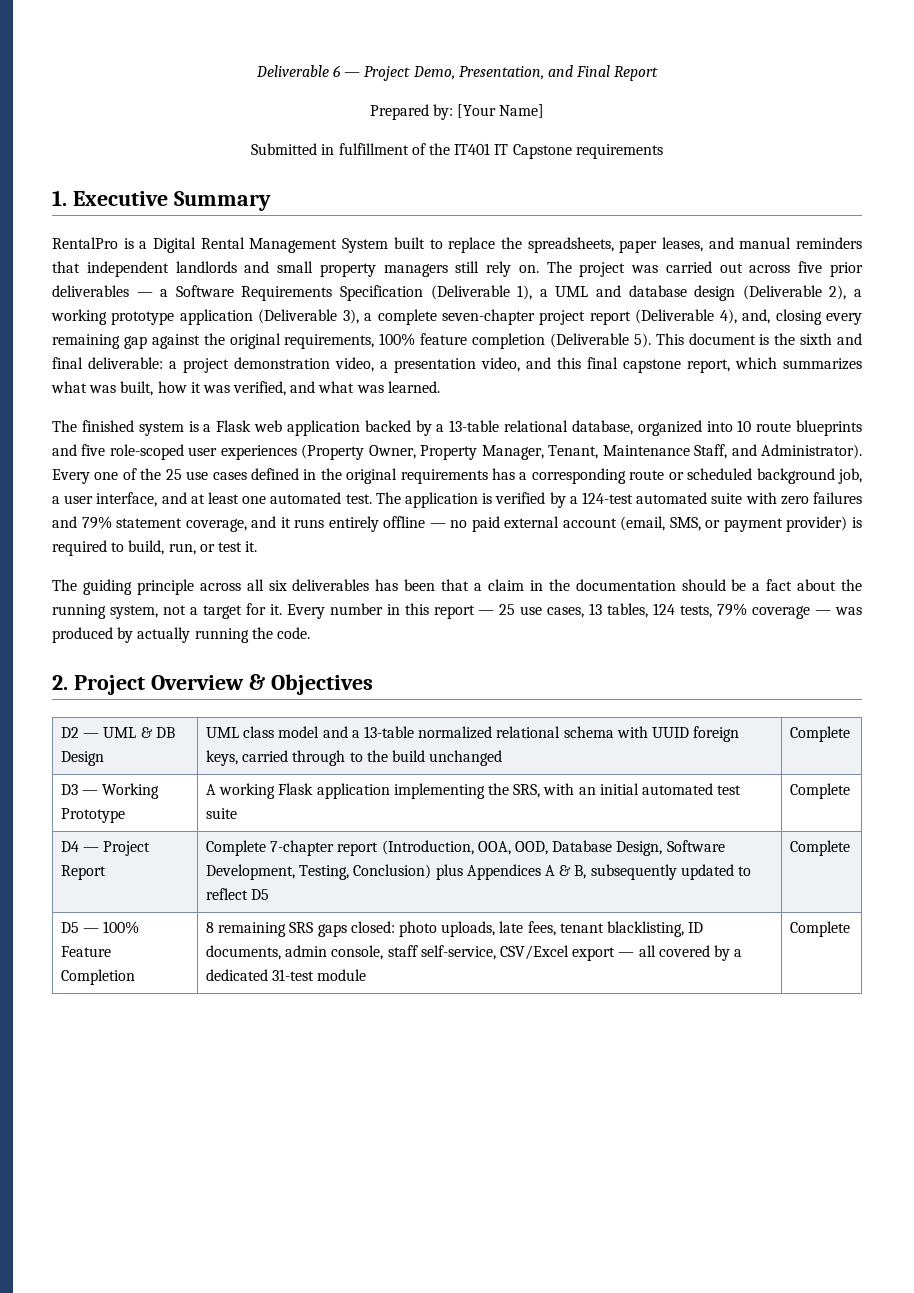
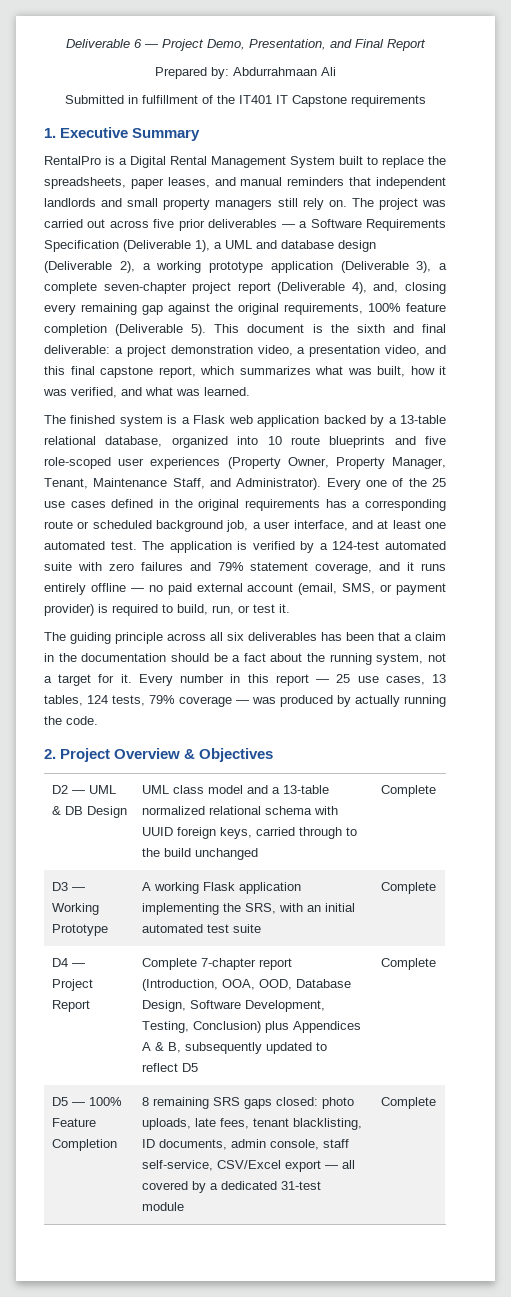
- Prepared by: [Your Name]
+ Prepared by: Abdurrahmaan Ali

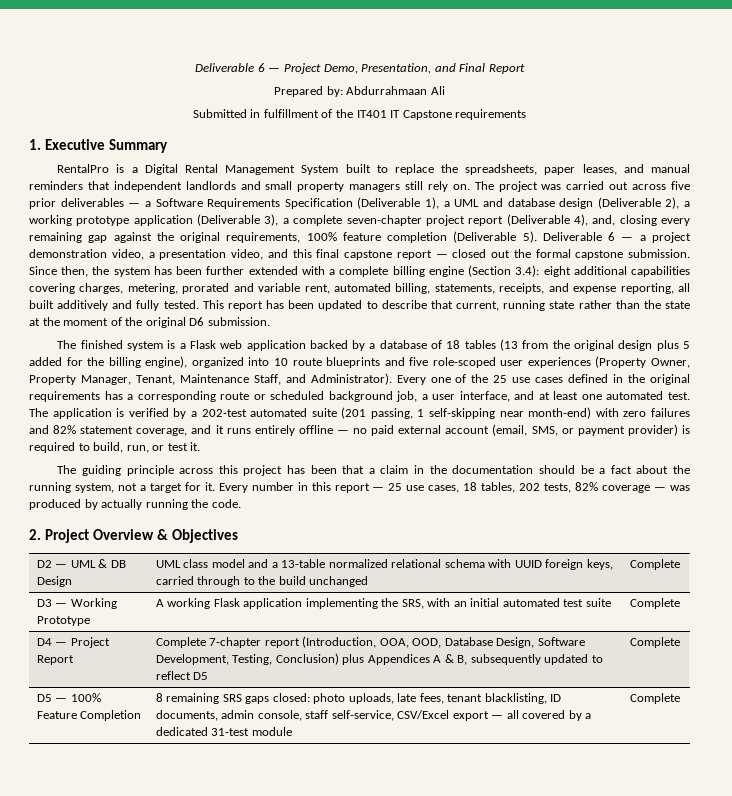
- This document is the sixth and final deliverable: a project demonstration video, a presentation video, and this final capstone report, which summarizes what was built, how it was verified, and what was learned.
+ Deliverable 6 — a project demonstration video, a presentation video, and this final capstone report — closed out the formal capstone submission. Since then, the system has been further extended with a complete billing engine (Section 3.4): eight additional capabilities covering charges, metering, prorated and variable rent, automated billing, statements, receipts, and expense reporting, all built additively and fully tested. This report has been updated to describe that current, running state rather than the state at the moment of the original D6 submission.
- The finished system is a Flask web application backed by a 13-table relational database, organized into 10 route blueprints and five role-scoped user experiences (Property Owner, Property Manager, Tenant, Maintenance Staff, and Administrator).
+ The finished system is a Flask web application backed by a database of 18 tables (13 from the original design plus 5 added for the billing engine), organized into 10 route blueprints and five role-scoped user experiences (Property Owner, Property Manager, Tenant, Maintenance Staff, and Administrator).
- The application is verified by a 124-test automated suite with zero failures and 79% statement coverage, and it runs entirely offline — no paid external account (email, SMS, or payment provider) is required to build, run, or test it.
+ The application is verified by a 202-test automated suite (201 passing, 1 self-skipping near month-end) with zero failures and 82% statement coverage, and it runs entirely offline — no paid external account (email, SMS, or payment provider) is required to build, run, or test it.
- The guiding principle across all six deliverables has been that a claim in the documentation should be a fact about the running system, not a target for it.
+ The guiding principle across this project has been that a claim in the documentation should be a fact about the running system, not a target for it.
- Every number in this report — 25 use cases, 13 tables, 124 tests, 79% coverage — was produced by actually running the code.
+ Every number in this report — 25 use cases, 18 tables, 202 tests, 82% coverage — was produced by actually running the code.

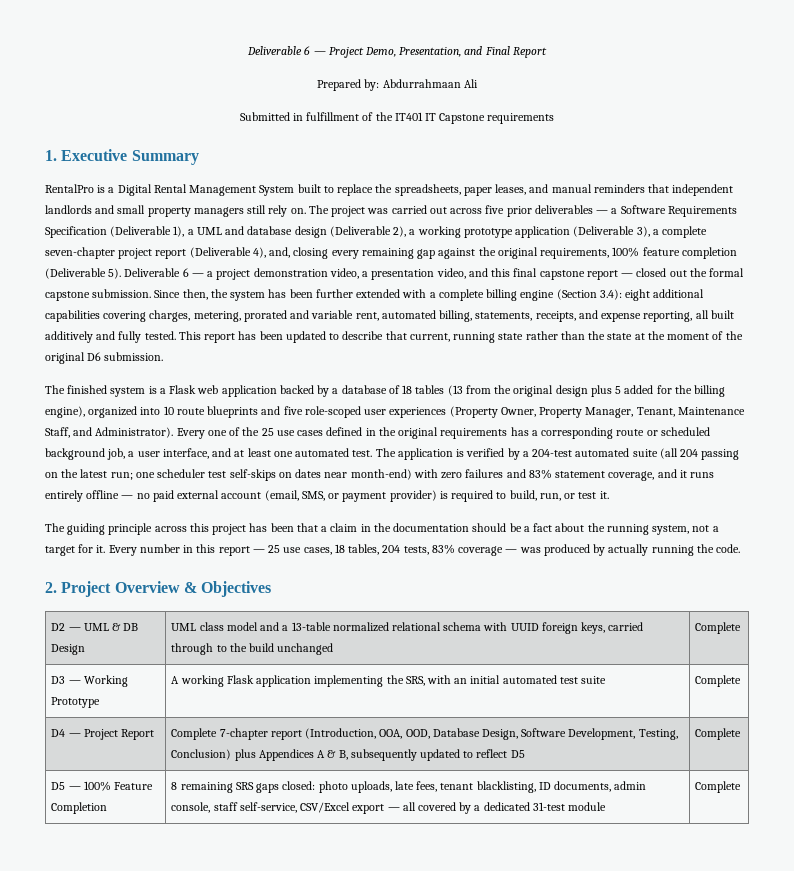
- The application is verified by a 202-test automated suite (201 passing, 1 self-skipping near month-end) with zero failures and 82% statement coverage, and it runs entirely offline — no paid external account (email, SMS, or payment provider) is required to build, run, or test it.
+ The application is verified by a 204-test automated suite (all 204 passing on the latest run; one scheduler test self-skips on dates near month-end) with zero failures and 83% statement coverage, and it runs entirely offline — no paid external account (email, SMS, or payment provider) is required to build, run, or test it.
- Every number in this report — 25 use cases, 18 tables, 202 tests, 82% coverage — was produced by actually running the code.
+ Every number in this report — 25 use cases, 18 tables, 204 tests, 83% coverage — was produced by actually running the code.

